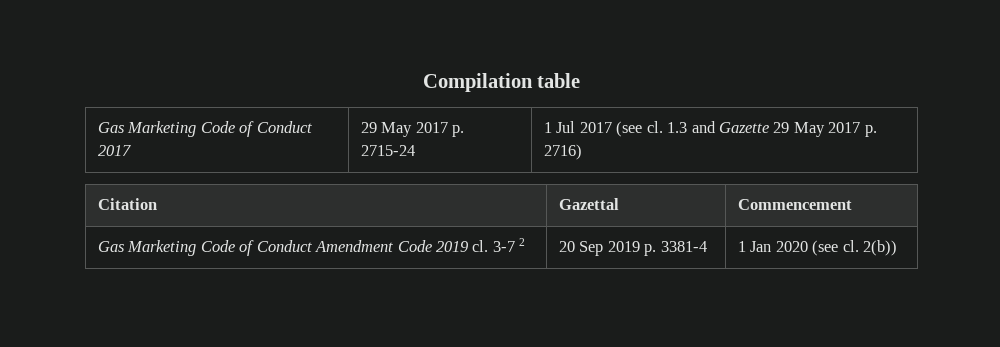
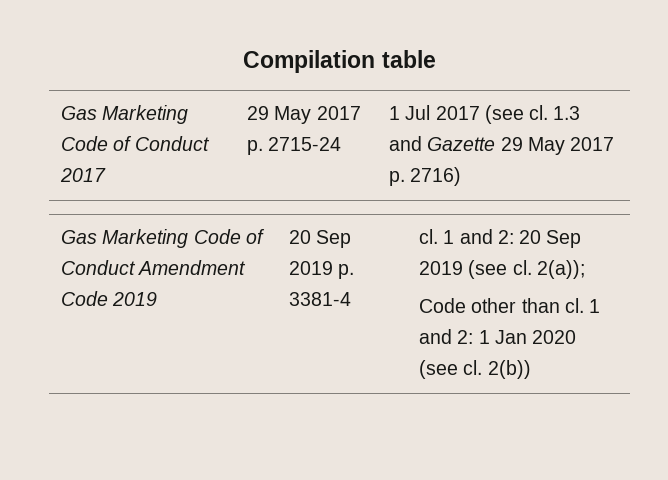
- Citation | Gazettal | Commencement
- Gas Marketing Code of Conduct Amendment Code 2019 cl. 3-7 2 | 20 Sep 2019 p. 3381-4 | 1 Jan 2020 (see cl. 2(b))
+ Gas Marketing Code of Conduct Amendment Code 2019 | 20 Sep 2019 p. 3381-4 | cl. 1 and 2: 20 Sep 2019 (see cl. 2(a));
+ Code other than cl. 1 and 2: 1 Jan 2020 (see cl. 2(b))

